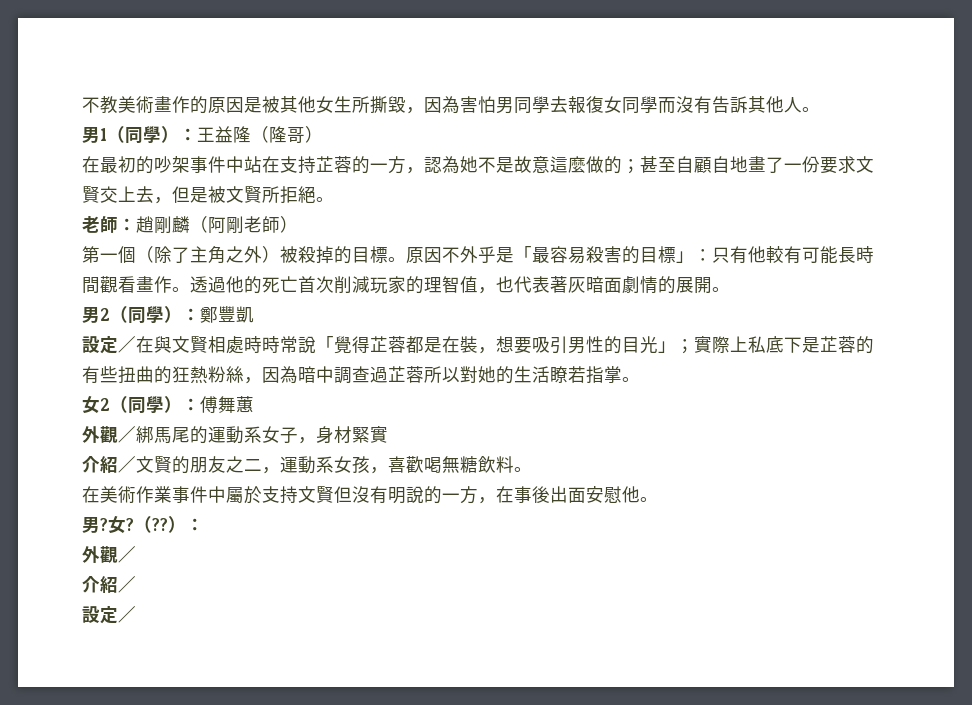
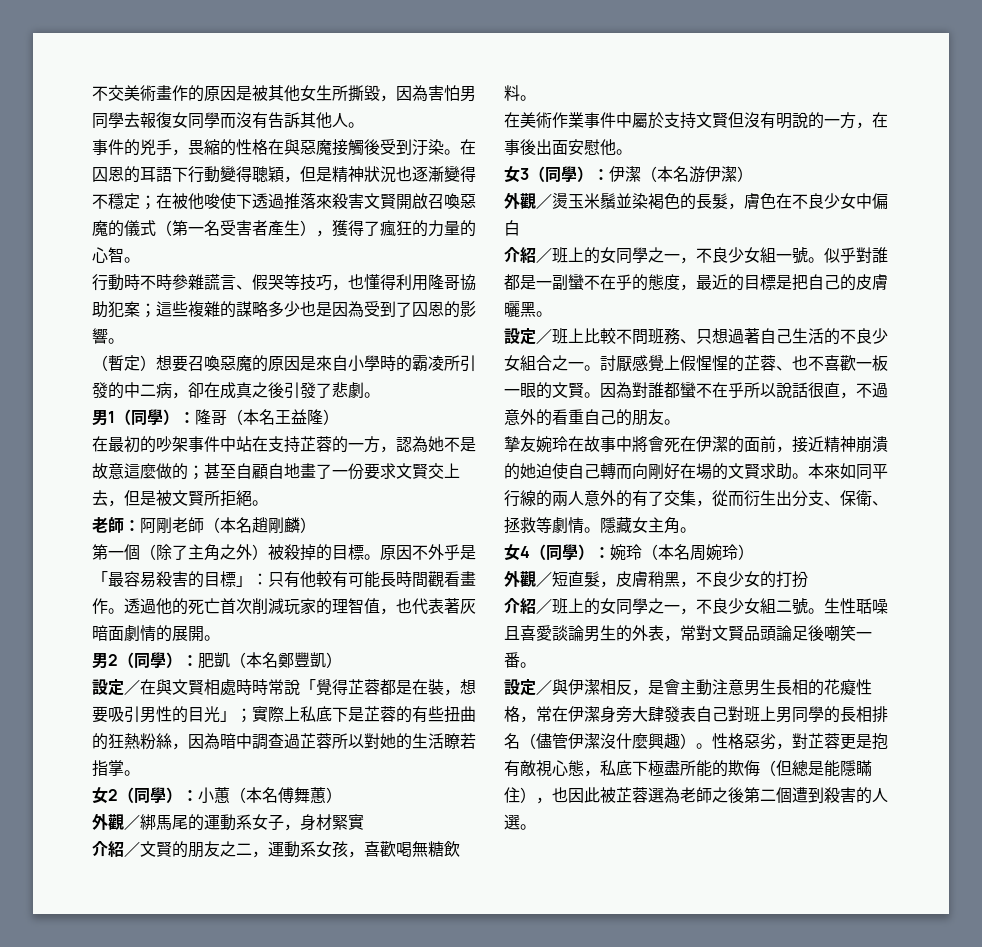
- 不教美術畫作的原因是被其他女生所撕毀，因為害怕男同學去報復女同學而沒有告訴其他人。
+ 不交美術畫作的原因是被其他女生所撕毀，因為害怕男同學去報復女同學而沒有告訴其他人。
+ 事件的兇手，畏縮的性格在與惡魔接觸後受到汙染。在囚恩的耳語下行動變得聰穎，但是精神狀況也逐漸變得不穩定；在被他唆使下透過推落來殺害文賢開啟召喚惡魔的儀式（第一名受害者產生），獲得了瘋狂的力量的心智。
+ 行動時不時參雜謊言、假哭等技巧，也懂得利用隆哥協助犯案；這些複雜的謀略多少也是因為受到了囚恩的影響。
+ （暫定）想要召喚惡魔的原因是來自小學時的霸凌所引發的中二病，卻在成真之後引發了悲劇。
- 男1（同學）：王益隆（隆哥）
+ 男1（同學）：隆哥（本名王益隆）
- 老師：趙剛麟（阿剛老師）
+ 老師：阿剛老師（本名趙剛麟）
- 男2（同學）：鄭豐凱
+ 男2（同學）：肥凱（本名鄭豐凱）
- 女2（同學）：傅舞蕙
+ 女2（同學）：小蕙（本名傅舞蕙）
- 男?女?（??）：
- 外觀／
- 介紹／
- 設定／
+ 女3（同學）：伊潔（本名游伊潔）
+ 外觀／燙玉米鬚並染褐色的長髮，膚色在不良少女中偏白
+ 介紹／班上的女同學之一，不良少女組一號。似乎對誰都是一副蠻不在乎的態度，最近的目標是把自己的皮膚曬黑。
+ 設定／班上比較不問班務、只想過著自己生活的不良少女組合之一。討厭感覺上假惺惺的芷蓉、也不喜歡一板一眼的文賢。因為對誰都蠻不在乎所以說話很直，不過意外的看重自己的朋友。
+ 摯友婉玲在故事中將會死在伊潔的面前，接近精神崩潰的她迫使自己轉而向剛好在場的文賢求助。本來如同平行線的兩人意外的有了交集，從而衍生出分支、保衛、拯救等劇情。隱藏女主角。
+ 女4（同學）：婉玲（本名周婉玲）
+ 外觀／短直髮，皮膚稍黑，不良少女的打扮
+ 介紹／班上的女同學之一，不良少女組二號。生性聒噪且喜愛談論男生的外表，常對文賢品頭論足後嘲笑一番。
+ 設定／與伊潔相反，是會主動注意男生長相的花癡性格，常在伊潔身旁大肆發表自己對班上男同學的長相排名（儘管伊潔沒什麼興趣）。性格惡劣，對芷蓉更是抱有敵視心態，私底下極盡所能的欺侮（但總是能隱瞞住），也因此被芷蓉選為老師之後第二個遭到殺害的人選。

